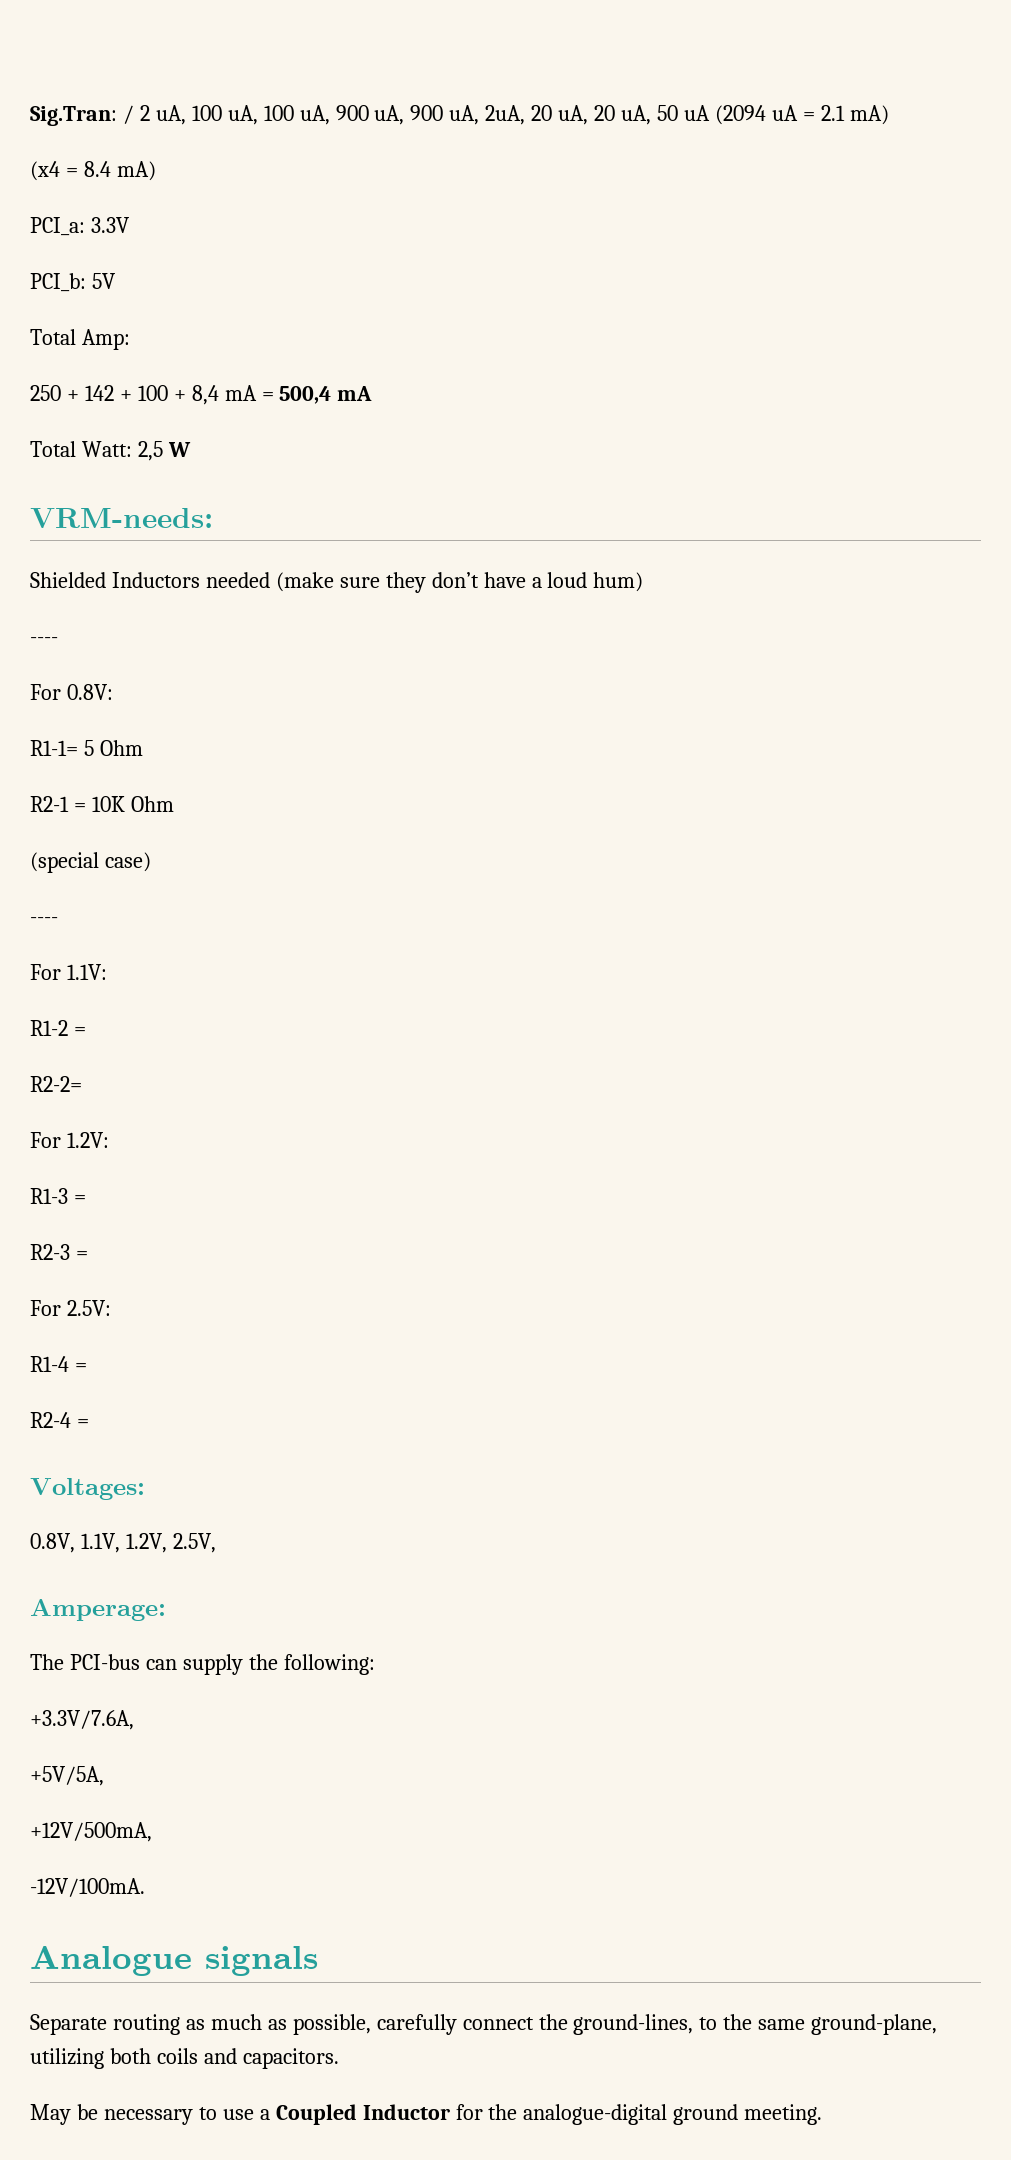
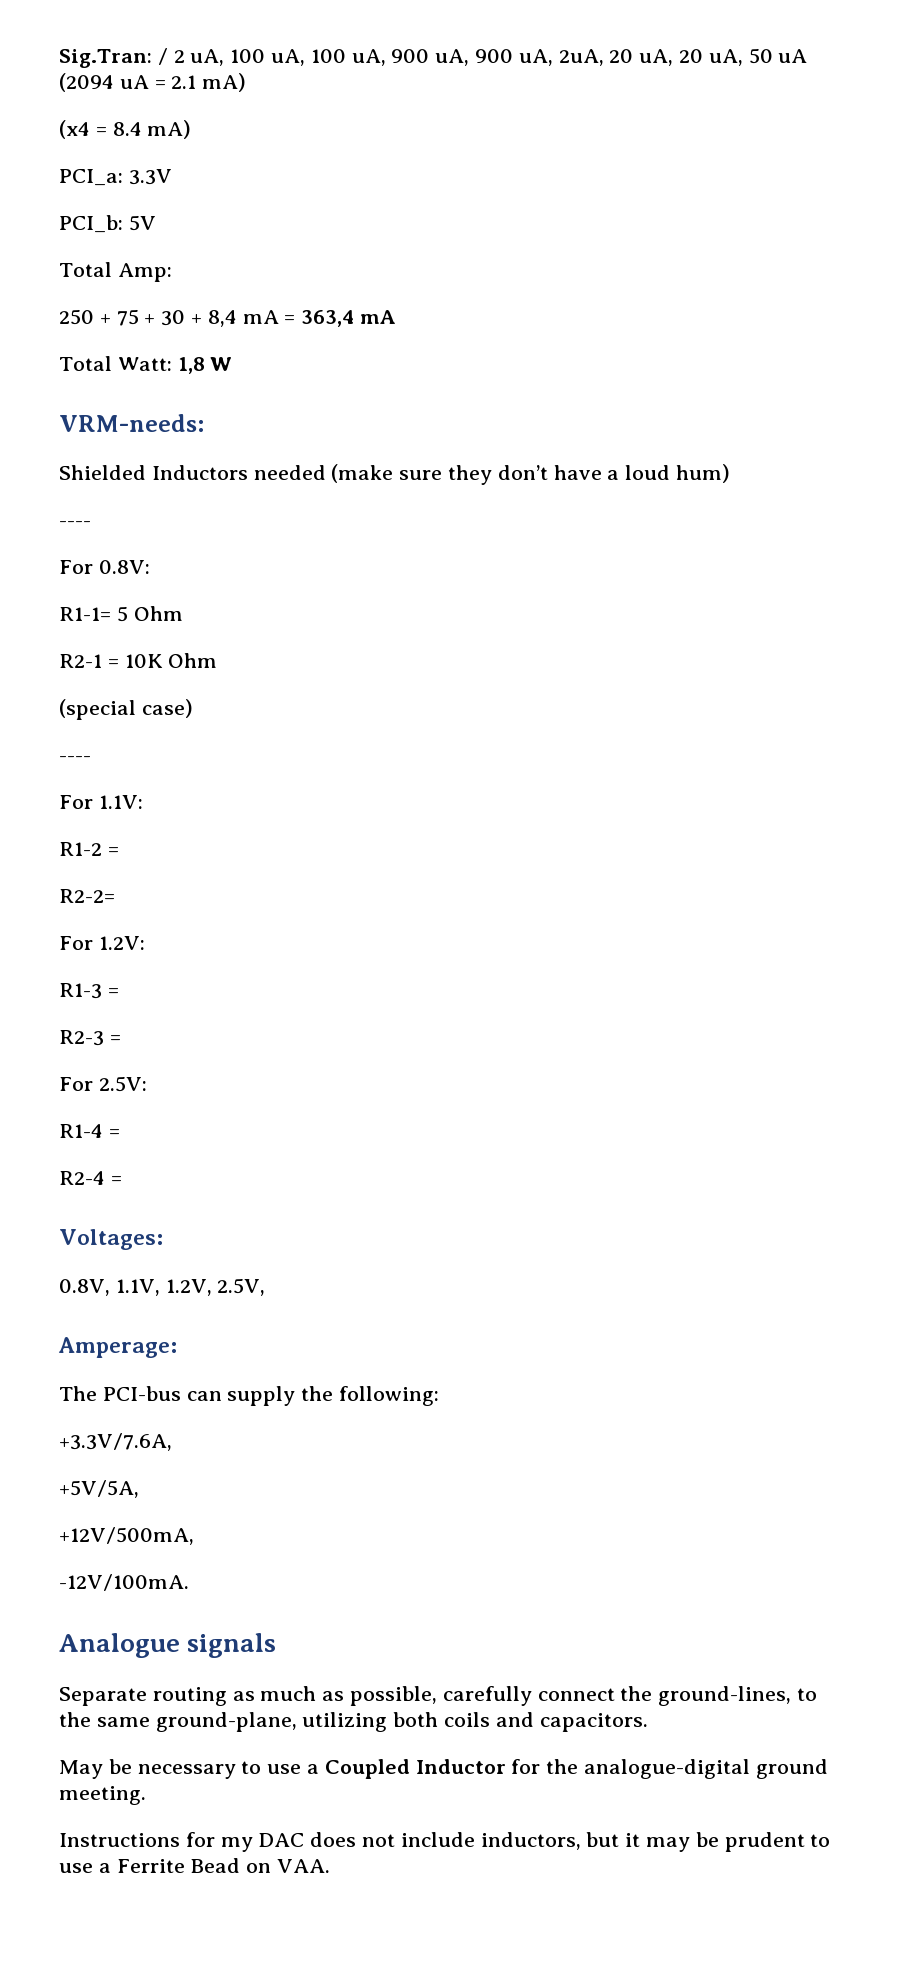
- 250 + 142 + 100 + 8,4 mA = 500,4 mA
+ 250 + 75 + 30 + 8,4 mA = 363,4 mA
- Total Watt: 2,5 W
+ Total Watt: 1,8 W
+ Instructions for my DAC does not include inductors, but it may be prudent to use a Ferrite Bead on VAA.

